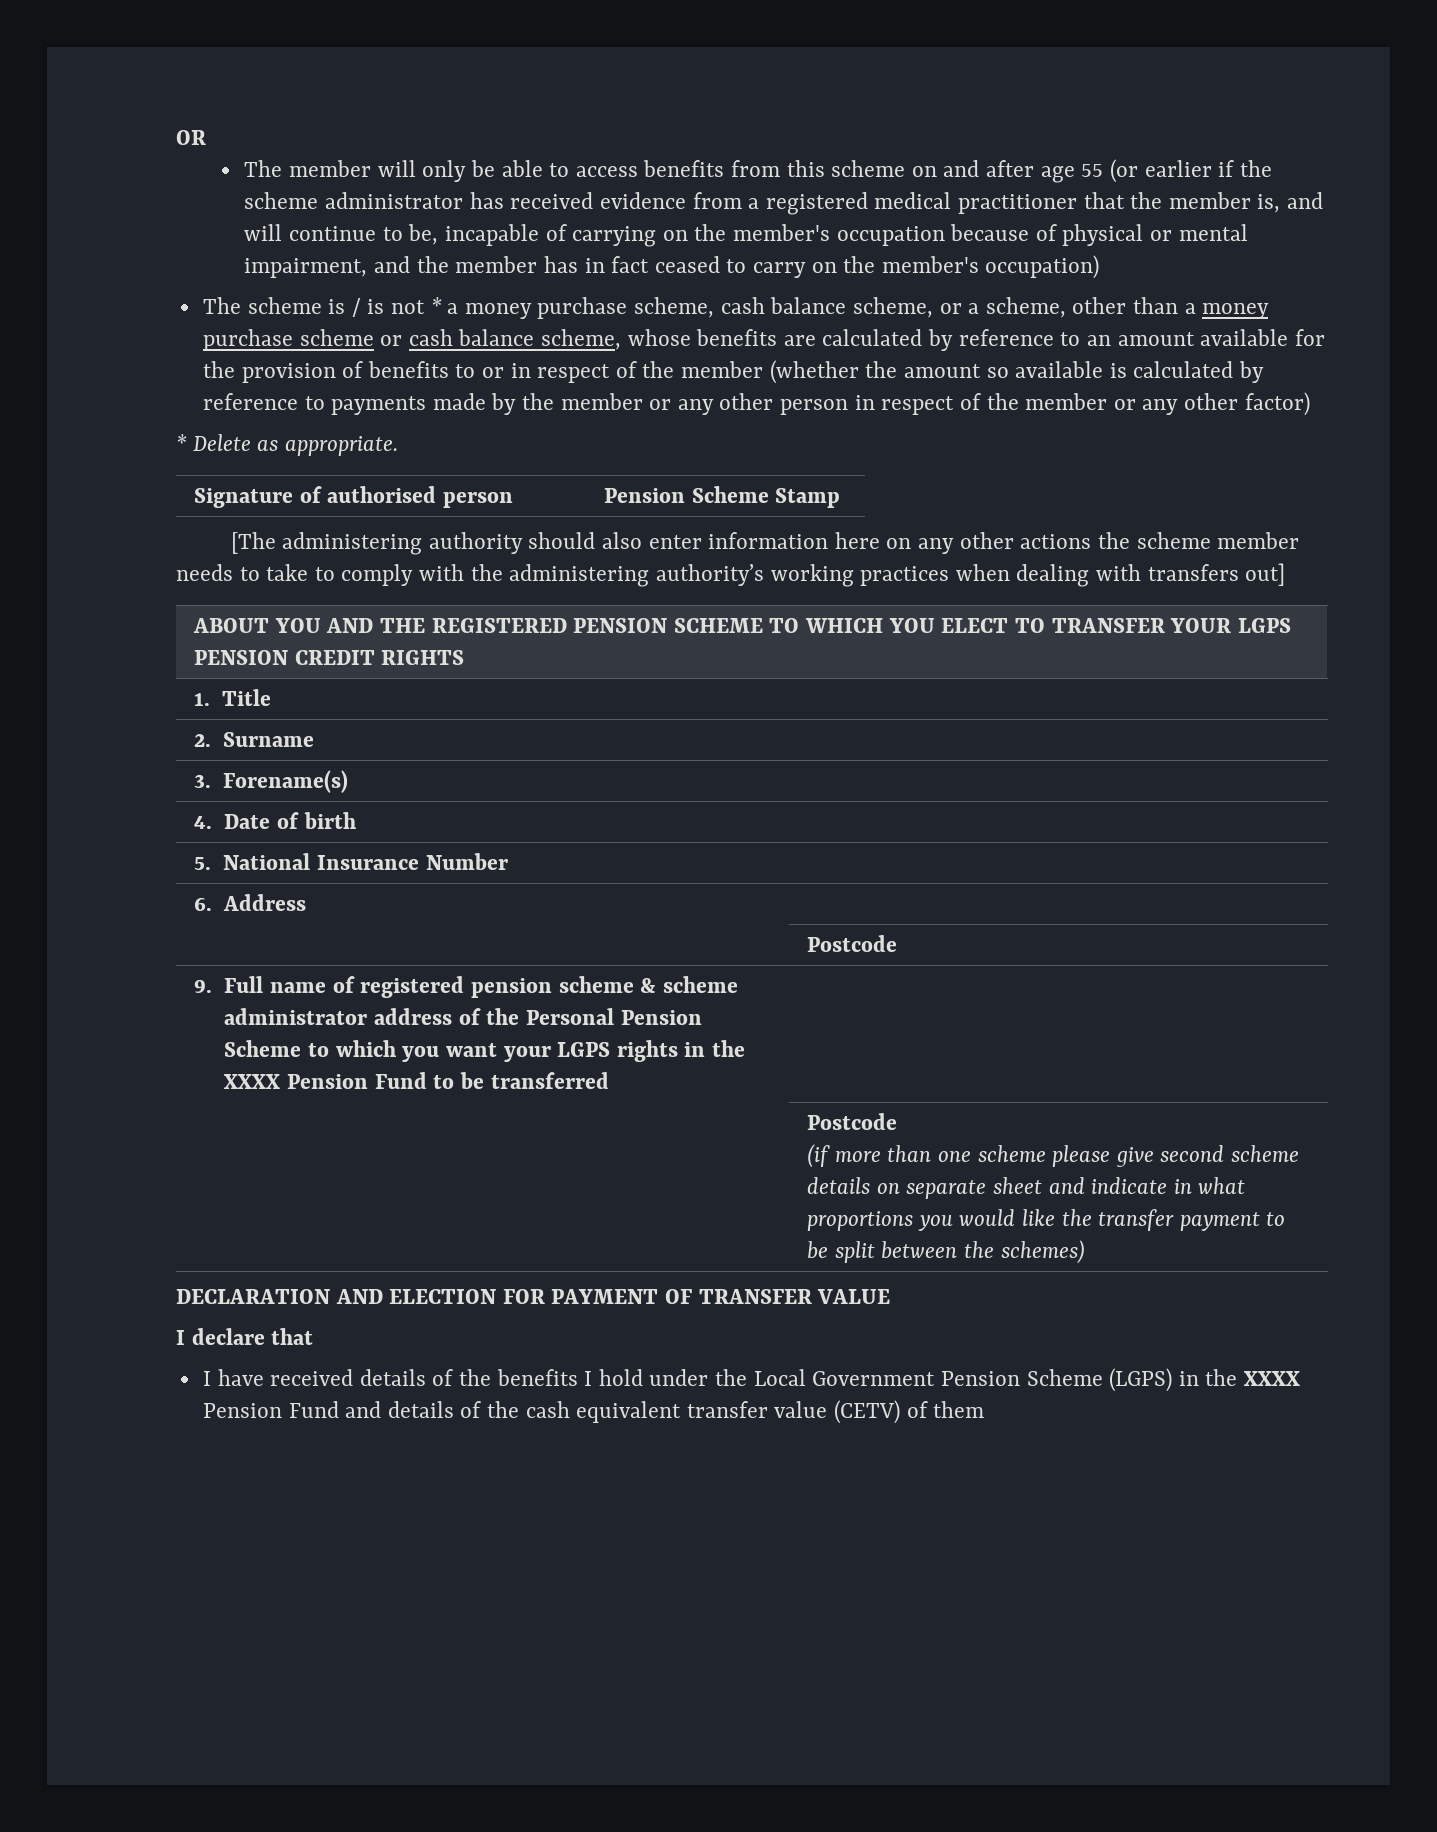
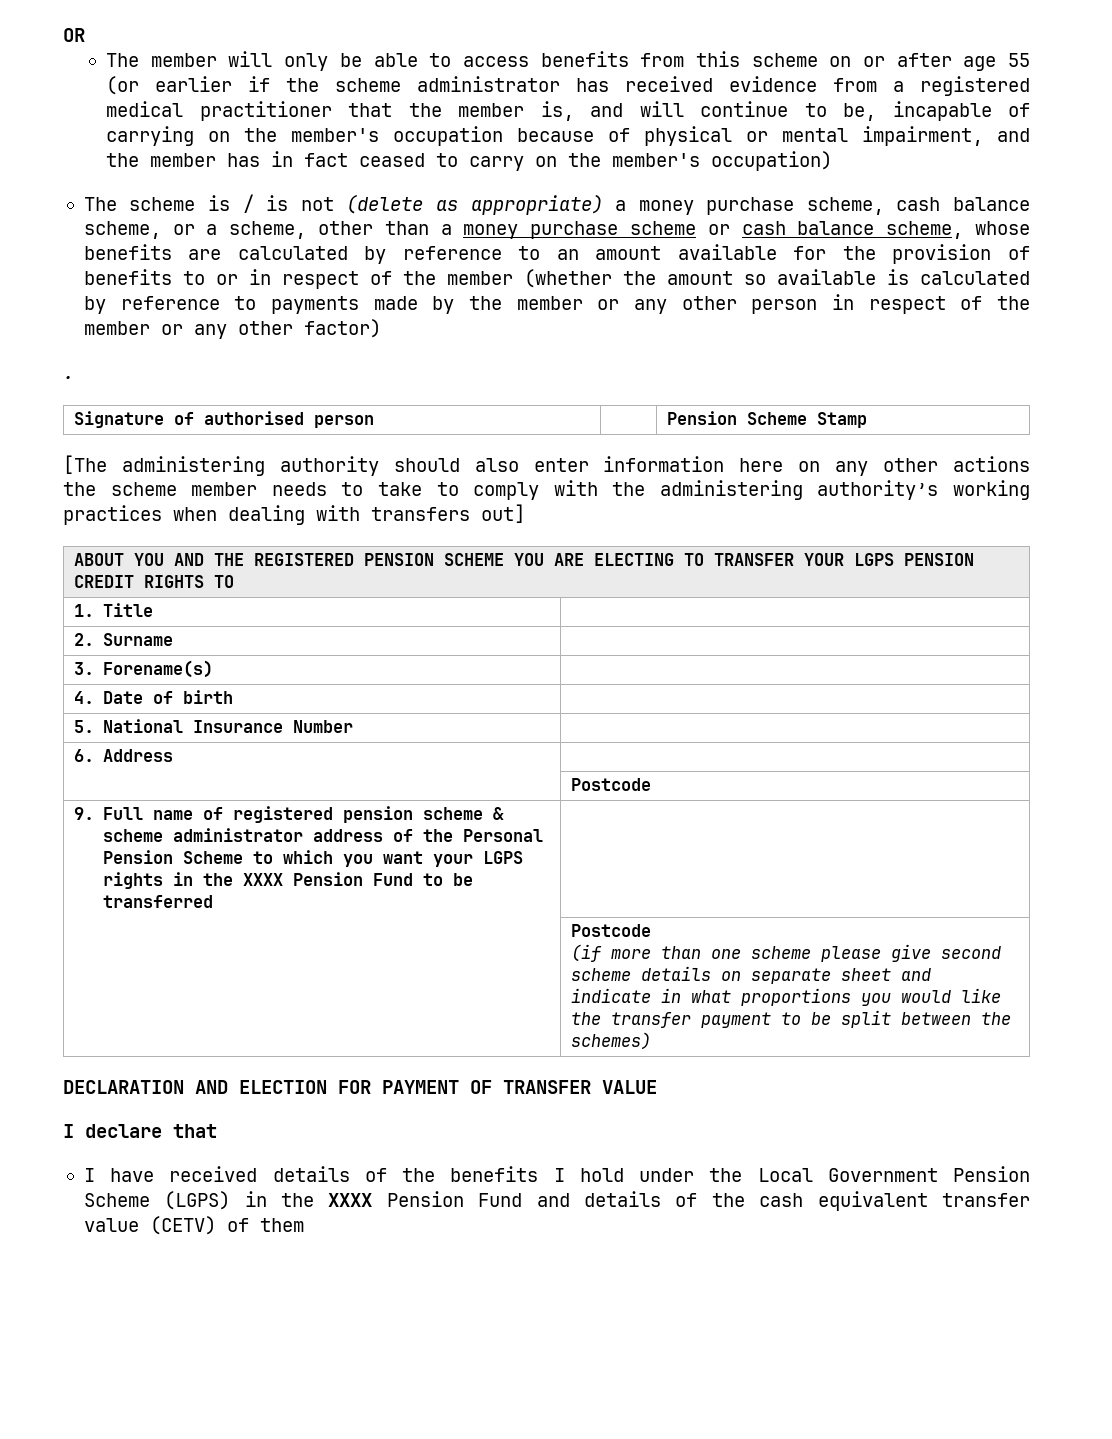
- The member will only be able to access benefits from this scheme on and after age 55 (or earlier if the scheme administrator has received evidence from a registered medical practitioner that the member is, and will continue to be, incapable of carrying on the member's occupation because of physical or mental impairment, and the member has in fact ceased to carry on the member's occupation)
+ The member will only be able to access benefits from this scheme on or after age 55 (or earlier if the scheme administrator has received evidence from a registered medical practitioner that the member is, and will continue to be, incapable of carrying on the member's occupation because of physical or mental impairment, and the member has in fact ceased to carry on the member's occupation)
- The scheme is / is not * a money purchase scheme, cash balance scheme, or a scheme, other than a money purchase scheme or cash balance scheme, whose benefits are calculated by reference to an amount available for the provision of benefits to or in respect of the member (whether the amount so available is calculated by reference to payments made by the member or any other person in respect of the member or any other factor)
+ The scheme is / is not (delete as appropriate) a money purchase scheme, cash balance scheme, or a scheme, other than a money purchase scheme or cash balance scheme, whose benefits are calculated by reference to an amount available for the provision of benefits to or in respect of the member (whether the amount so available is calculated by reference to payments made by the member or any other person in respect of the member or any other factor)
- * Delete as appropriate.
+ .
- ABOUT YOU AND THE REGISTERED PENSION SCHEME TO WHICH YOU ELECT TO TRANSFER YOUR LGPS PENSION CREDIT RIGHTS
+ ABOUT YOU AND THE REGISTERED PENSION SCHEME YOU ARE ELECTING TO TRANSFER YOUR LGPS PENSION CREDIT RIGHTS TO

